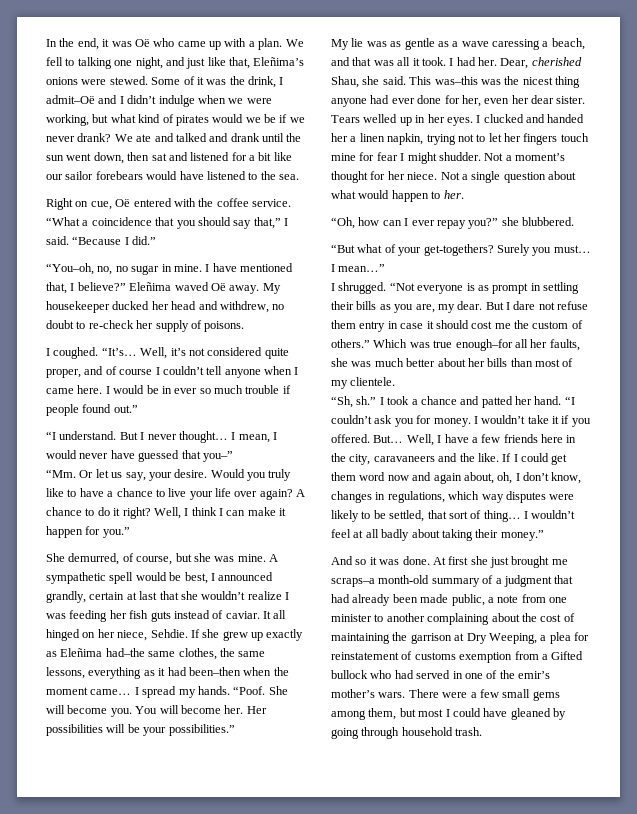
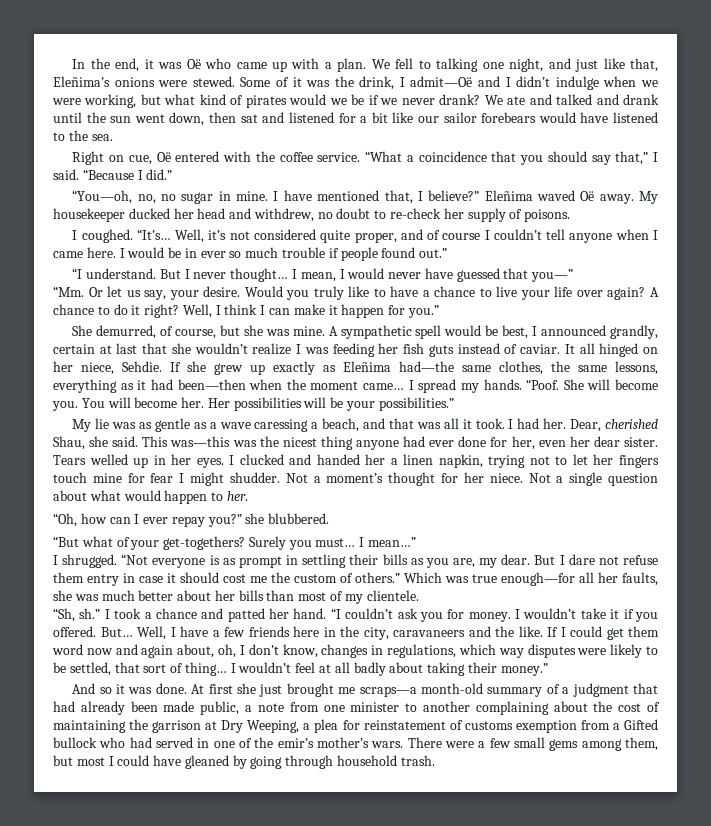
- Some of it was the drink, I admit–Oë and I didn’t indulge when we were working, but what kind of pirates would we be if we never drank?
+ Some of it was the drink, I admit—Oë and I didn’t indulge when we were working, but what kind of pirates would we be if we never drank?
- “You–oh, no, no sugar in mine.
+ “You—oh, no, no sugar in mine.
- I mean, I would never have guessed that you–”
+ I mean, I would never have guessed that you—”
- If she grew up exactly as Eleñima had–the same clothes, the same lessons, everything as it had been–then when the moment came…
+ If she grew up exactly as Eleñima had—the same clothes, the same lessons, everything as it had been—then when the moment came…
- This was–this was the nicest thing anyone had ever done for her, even her dear sister.
+ This was—this was the nicest thing anyone had ever done for her, even her dear sister.
- Which was true enough–for all her faults, she was much better about her bills than most of my clientele.
+ Which was true enough—for all her faults, she was much better about her bills than most of my clientele.
- At first she just brought me scraps–a month-old summary of a judgment that had already been made public, a note from one minister to another complaining about the cost of maintaining the garrison at Dry Weeping, a plea for reinstatement of customs exemption from a Gifted bullock who had served in one of the emir’s mother’s wars.
+ At first she just brought me scraps—a month-old summary of a judgment that had already been made public, a note from one minister to another complaining about the cost of maintaining the garrison at Dry Weeping, a plea for reinstatement of customs exemption from a Gifted bullock who had served in one of the emir’s mother’s wars.

